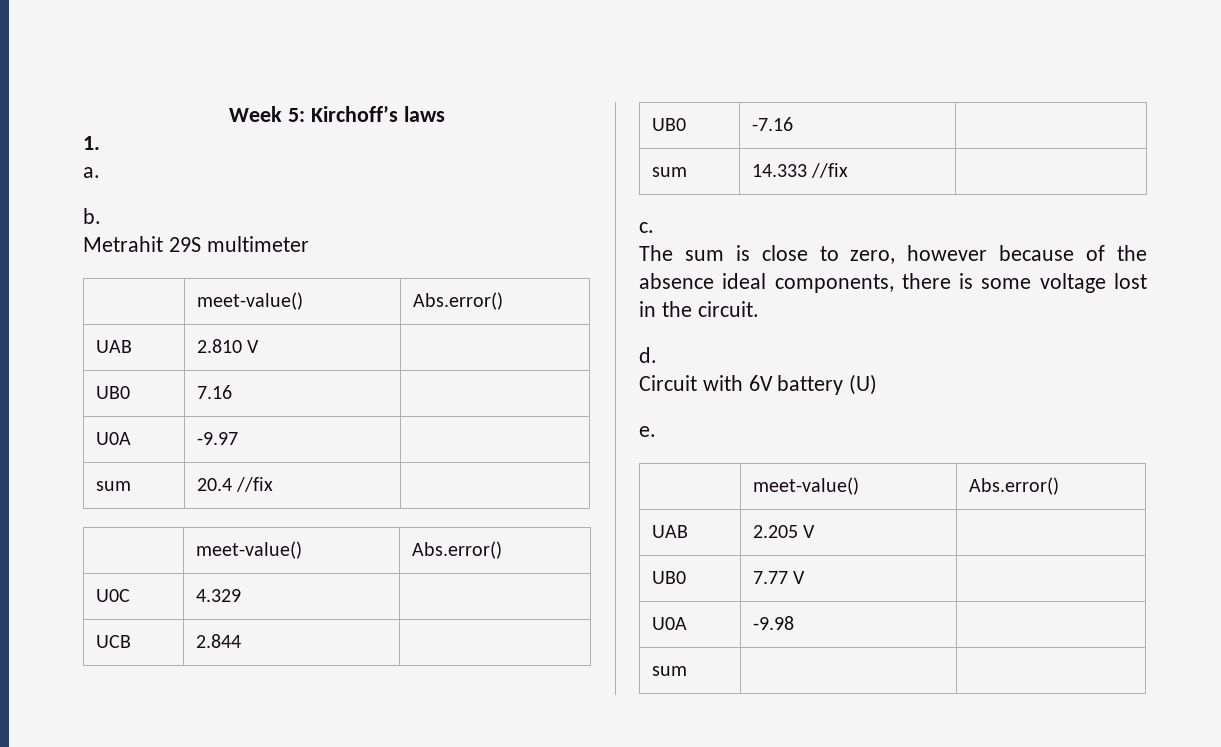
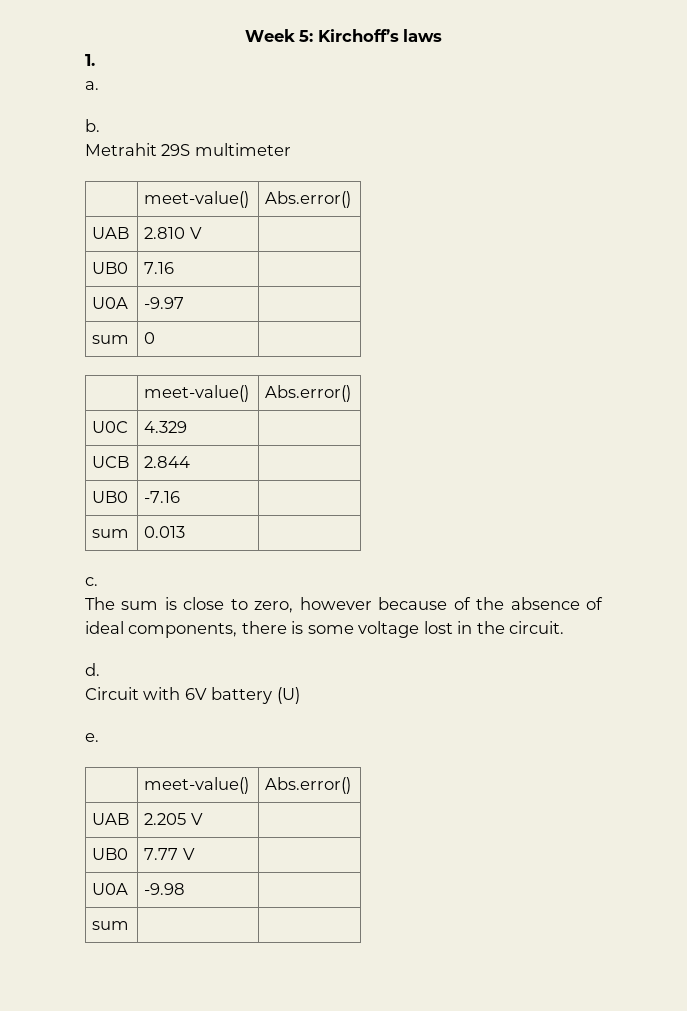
- sum | 20.4 //fix |
+ sum | 0 |
- sum | 14.333 //fix |
+ sum | 0.013 |
- The sum is close to zero, however because of the absence ideal components, there is some voltage lost in the circuit.
+ The sum is close to zero, however because of the absence of ideal components, there is some voltage lost in the circuit.

